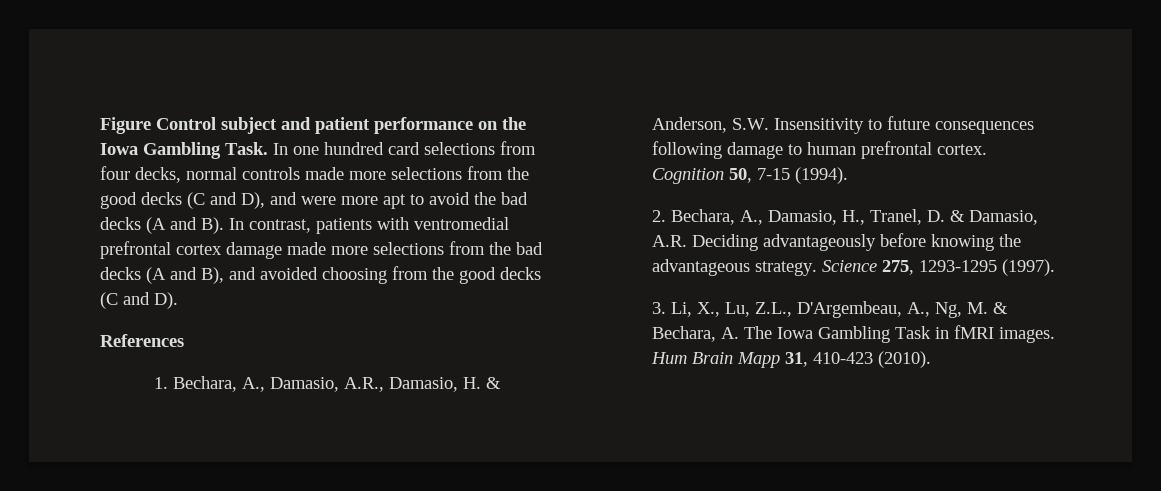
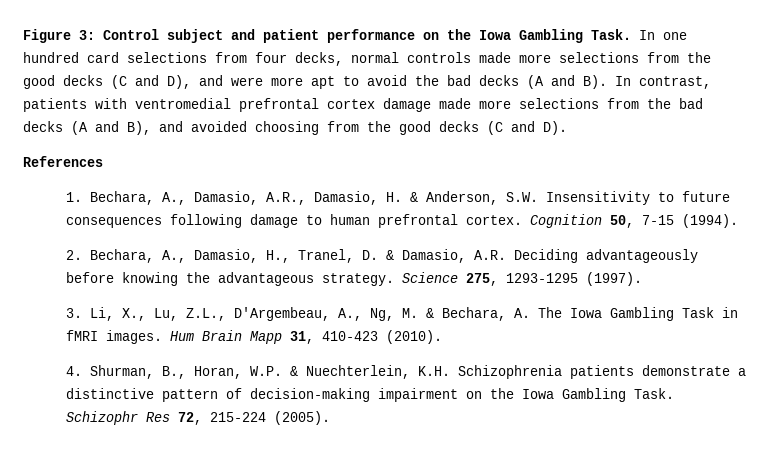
- Figure Control subject and patient performance on the Iowa Gambling Task.
+ Figure 3: Control subject and patient performance on the Iowa Gambling Task.
+ 4. Shurman, B., Horan, W.P. & Nuechterlein, K.H. Schizophrenia patients demonstrate a distinctive pattern of decision-making impairment on the Iowa Gambling Task. Schizophr Res 72, 215-224 (2005).

